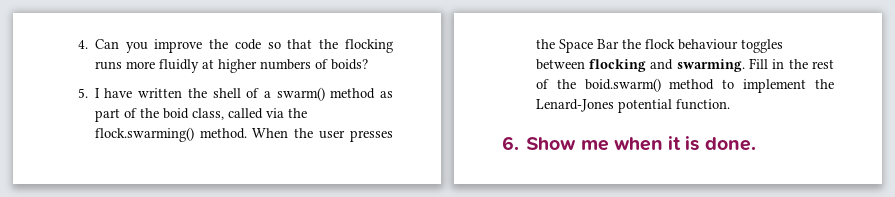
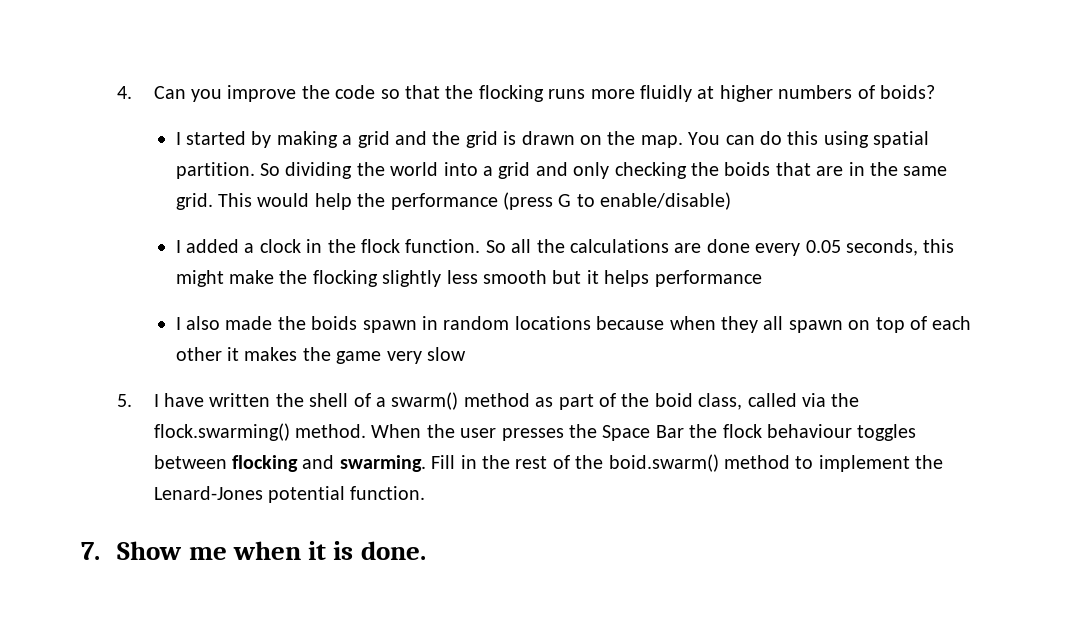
+ I started by making a grid and the grid is drawn on the map. You can do this using spatial partition. So dividing the world into a grid and only checking the boids that are in the same grid. This would help the performance (press G to enable/disable)
+ I added a clock in the flock function. So all the calculations are done every 0.05 seconds, this might make the flocking slightly less smooth but it helps performance
+ I also made the boids spawn in random locations because when they all spawn on top of each other it makes the game very slow
- 6. Show me when it is done.
+ 7. Show me when it is done.

